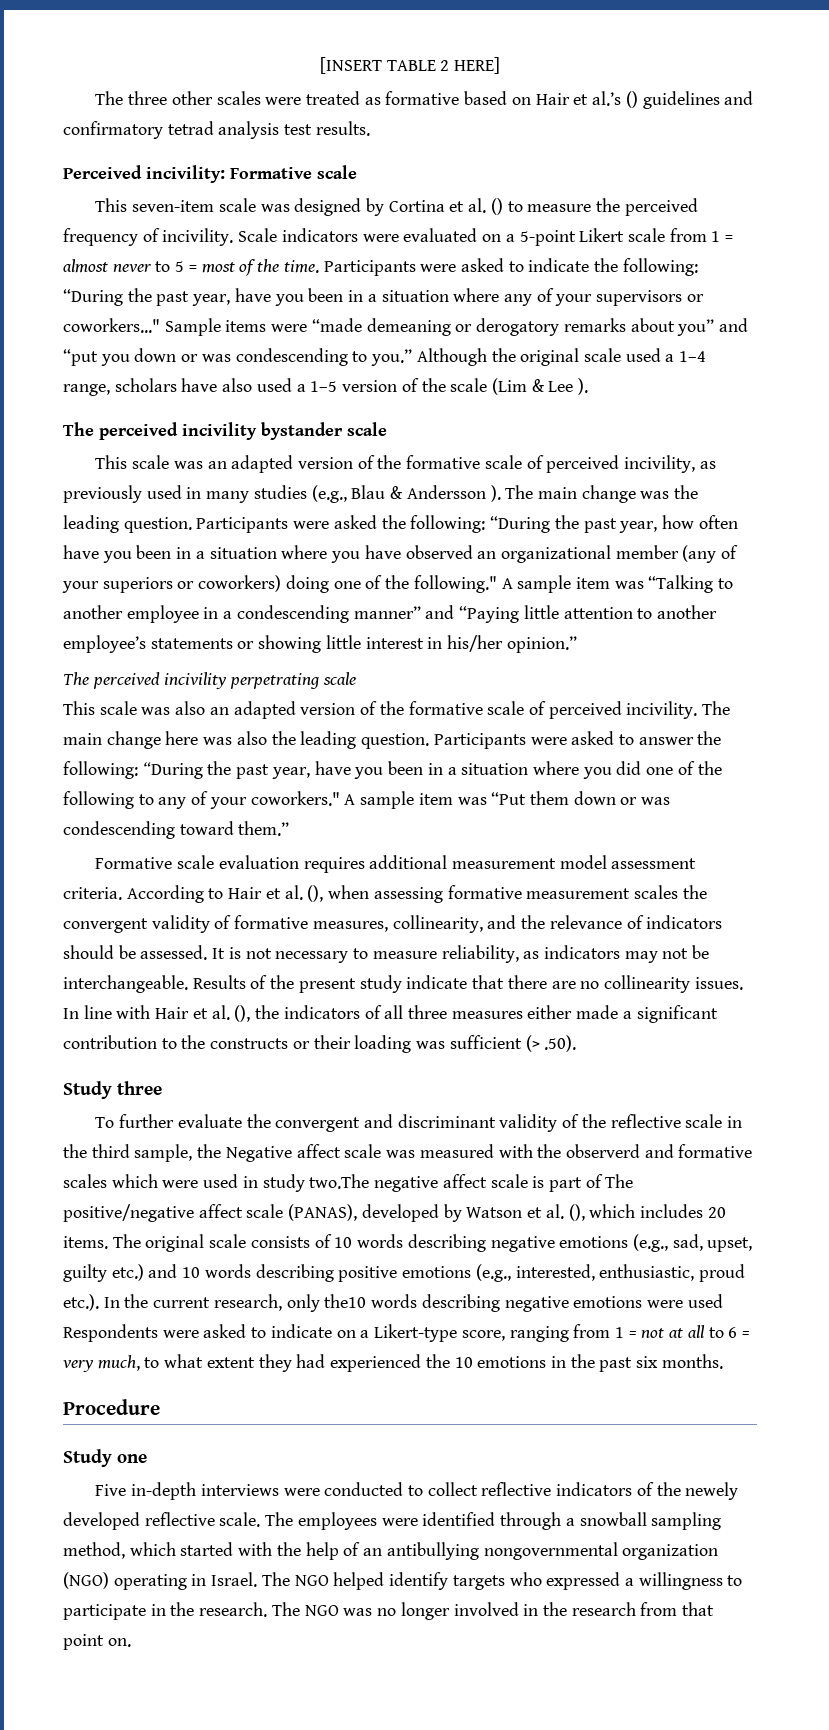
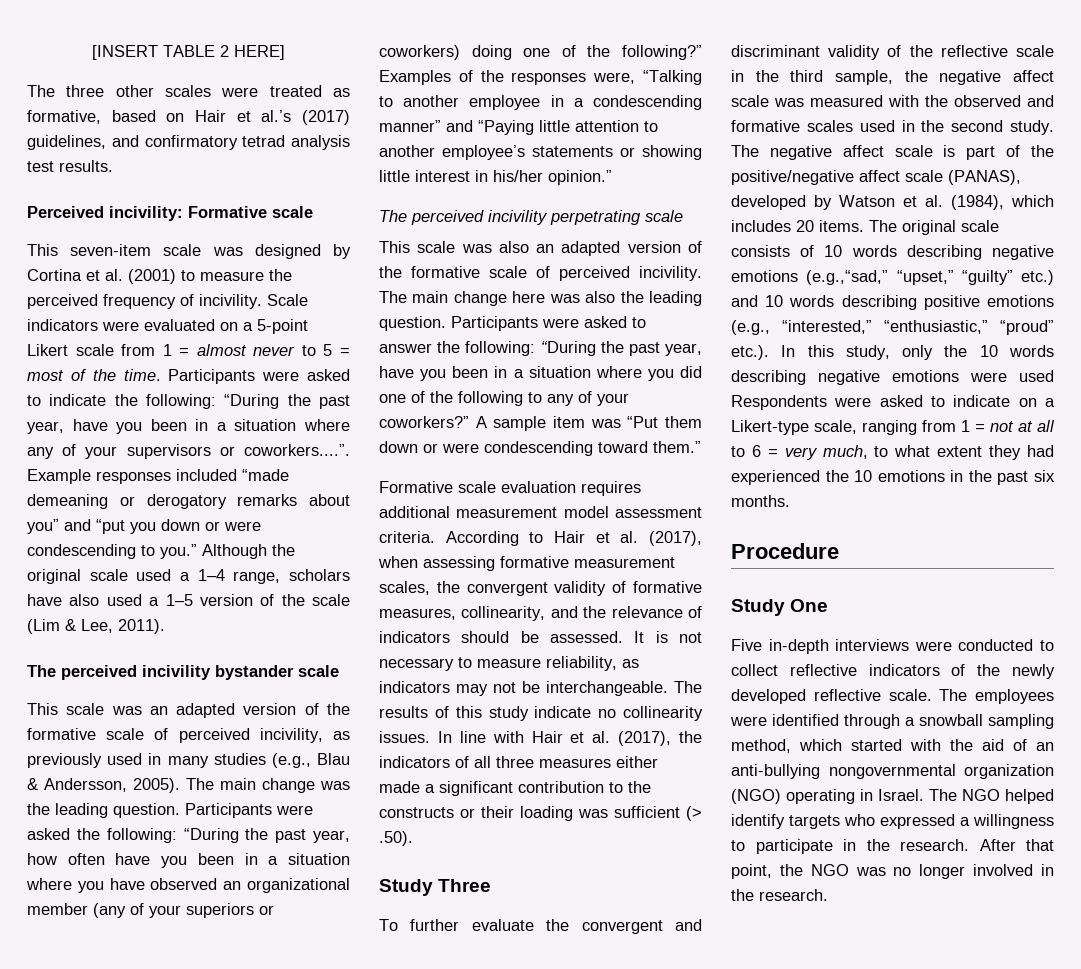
- The three other scales were treated as formative based on Hair et al.’s () guidelines and confirmatory tetrad analysis test results.
+ The three other scales were treated as formative, based on Hair et al.’s (2017) guidelines, and confirmatory tetrad analysis test results.
- This seven-item scale was designed by Cortina et al. () to measure the perceived frequency of incivility.
+ This seven-item scale was designed by Cortina et al. (2001) to measure the perceived frequency of incivility.
- Participants were asked to indicate the following: “During the past year, have you been in a situation where any of your supervisors or coworkers..." Sample items were “made demeaning or derogatory remarks about you” and “put you down or was condescending to you.”
+ Participants were asked to indicate the following: “During the past year, have you been in a situation where any of your supervisors or coworkers....”. Example responses included “made demeaning or derogatory remarks about you” and “put you down or were condescending to you.”
- Although the original scale used a 1–4 range, scholars have also used a 1–5 version of the scale (Lim & Lee ).
+ Although the original scale used a 1–4 range, scholars have also used a 1–5 version of the scale (Lim & Lee, 2011).
- This scale was an adapted version of the formative scale of perceived incivility, as previously used in many studies (e.g., Blau & Andersson ).
+ This scale was an adapted version of the formative scale of perceived incivility, as previously used in many studies (e.g., Blau & Andersson, 2005).
- Participants were asked the following: “During the past year, how often have you been in a situation where you have observed an organizational member (any of your superiors or coworkers) doing one of the following." A sample item was “Talking to another employee in a condescending manner” and “Paying little attention to another employee’s statements or showing little interest in his/her opinion.”
+ Participants were asked the following: “During the past year, how often have you been in a situation where you have observed an organizational member (any of your superiors or coworkers) doing one of the following?” Examples of the responses were, “Talking to another employee in a condescending manner” and “Paying little attention to another employee’s statements or showing little interest in his/her opinion.”
- Participants were asked to answer the following: “During the past year, have you been in a situation where you did one of the following to any of your coworkers."
+ Participants were asked to answer the following: “During the past year, have you been in a situation where you did one of the following to any of your coworkers?”
- A sample item was “Put them down or was condescending toward them.”
+ A sample item was “Put them down or were condescending toward them.”
- According to Hair et al. (), when assessing formative measurement scales the convergent validity of formative measures, collinearity, and the relevance of indicators should be assessed.
+ According to Hair et al. (2017), when assessing formative measurement scales, the convergent validity of formative measures, collinearity, and the relevance of indicators should be assessed.
- Results of the present study indicate that there are no collinearity issues.
+ The results of this study indicate no collinearity issues.
- In line with Hair et al. (), the indicators of all three measures either made a significant contribution to the constructs or their loading was sufficient (> .50).
+ In line with Hair et al. (2017), the indicators of all three measures either made a significant contribution to the constructs or their loading was sufficient (> .50).
- Study three
+ Study Three
- To further evaluate the convergent and discriminant validity of the reflective scale in the third sample, the Negative affect scale was measured with the observerd and formative scales which were used in study two.The negative affect scale is part of The positive/negative affect scale (PANAS), developed by Watson et al. (), which includes 20 items.
+ To further evaluate the convergent and discriminant validity of the reflective scale in the third sample, the negative affect scale was measured with the observed and formative scales used in the second study. The negative affect scale is part of the positive/negative affect scale (PANAS), developed by Watson et al. (1984), which includes 20 items.
- The original scale consists of 10 words describing negative emotions (e.g., sad, upset, guilty etc.) and 10 words describing positive emotions (e.g., interested, enthusiastic, proud etc.). In the current research, only the10 words describing negative emotions were used Respondents were asked to indicate on a Likert-type score, ranging from 1 = not at all to 6 = very much, to what extent they had experienced the 10 emotions in the past six months.
+ The original scale consists of 10 words describing negative emotions (e.g.,“sad,” “upset,” “guilty” etc.) and 10 words describing positive emotions (e.g., “interested,” “enthusiastic,” “proud” etc.). In this study, only the 10 words describing negative emotions were used Respondents were asked to indicate on a Likert-type scale, ranging from 1 = not at all to 6 = very much, to what extent they had experienced the 10 emotions in the past six months.
- Study one
+ Study One
- Five in-depth interviews were conducted to collect reflective indicators of the newely developed reflective scale.
+ Five in-depth interviews were conducted to collect reflective indicators of the newly developed reflective scale.
- The employees were identified through a snowball sampling method, which started with the help of an antibullying nongovernmental organization (NGO) operating in Israel.
+ The employees were identified through a snowball sampling method, which started with the aid of an anti-bullying nongovernmental organization (NGO) operating in Israel.
- The NGO was no longer involved in the research from that point on.
+ After that point, the NGO was no longer involved in the research.

